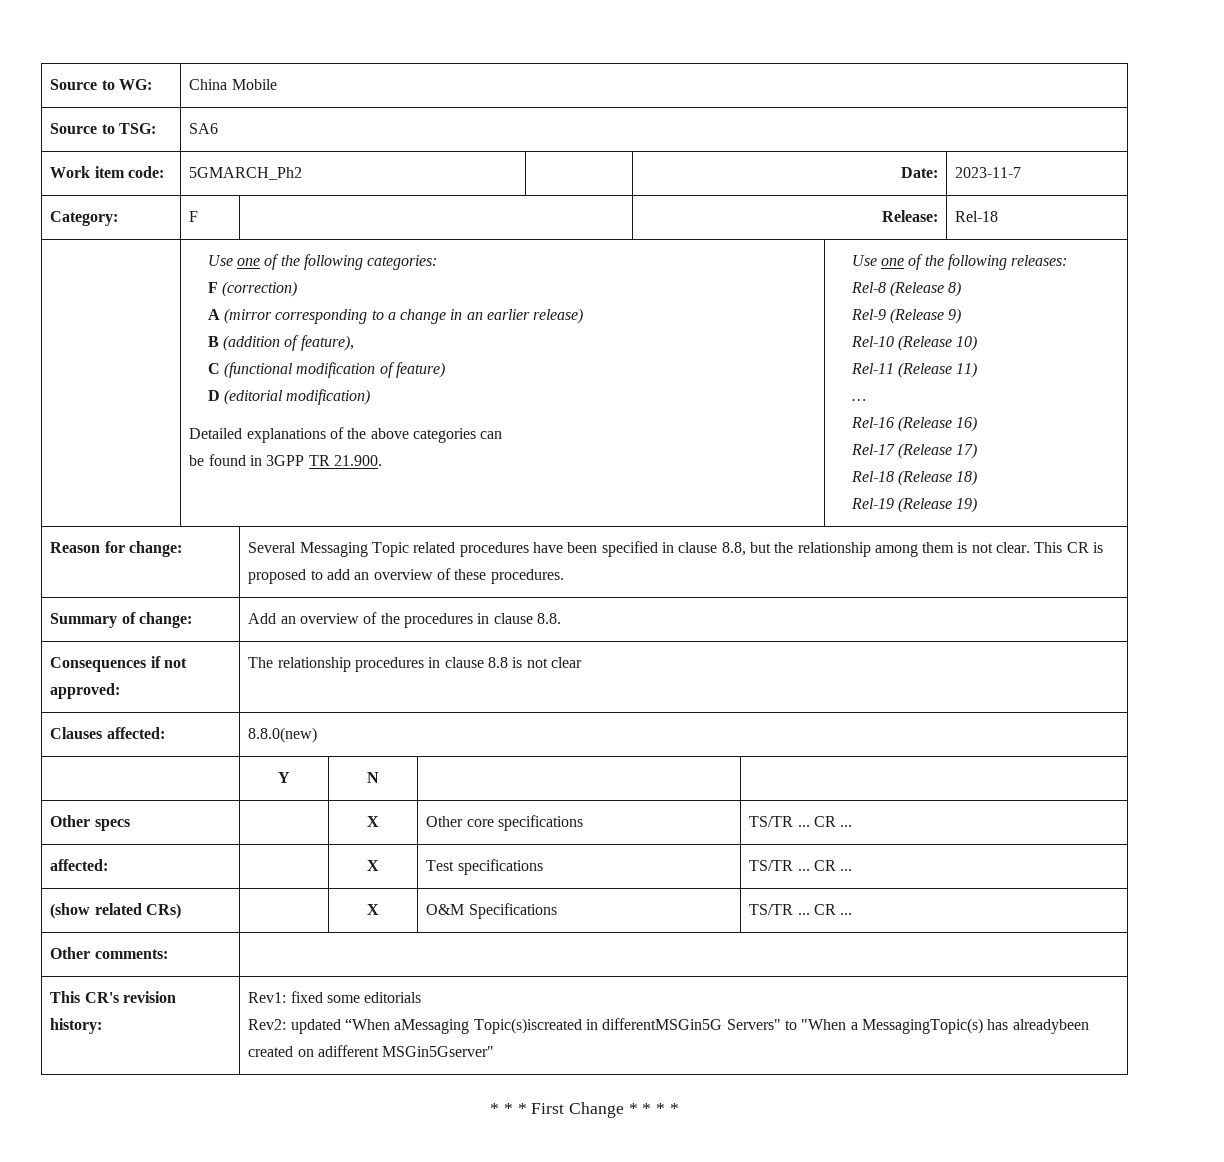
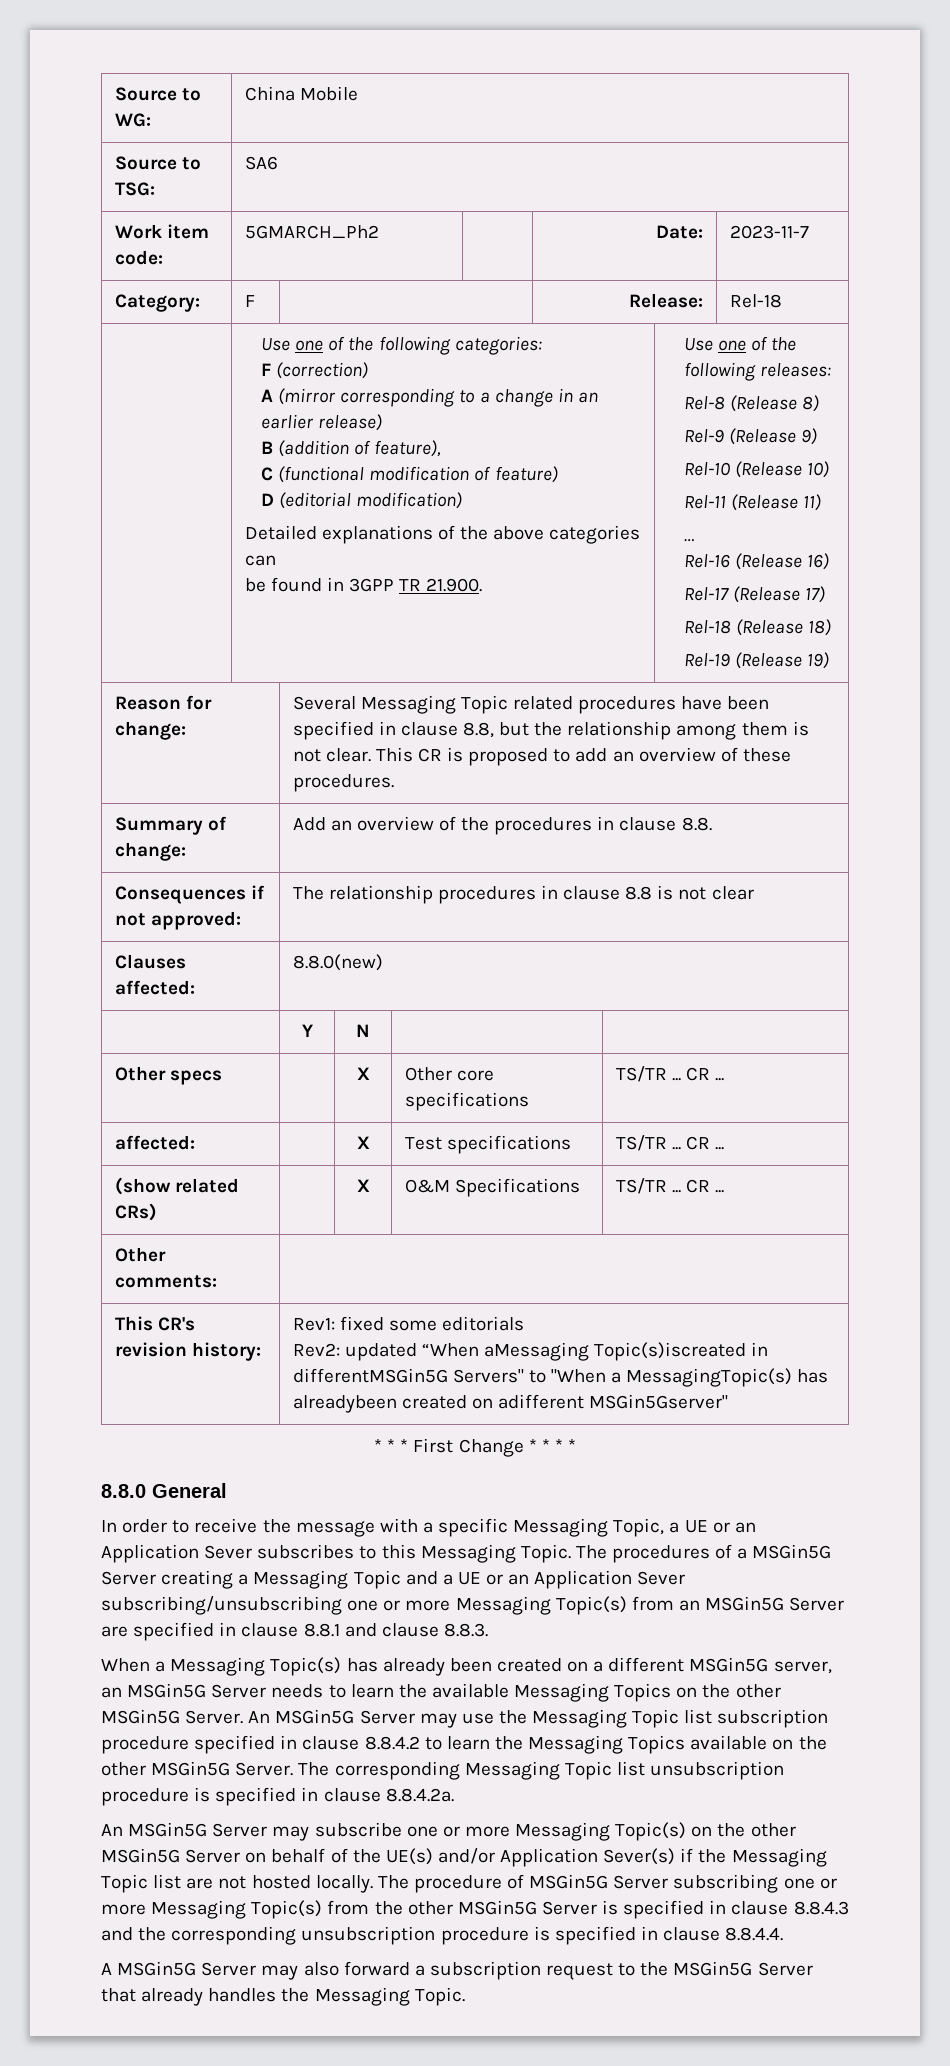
+ 8.8.0 General
+ In order to receive the message with a specific Messaging Topic, a UE or an Application Sever subscribes to this Messaging Topic. The procedures of a MSGin5G Server creating a Messaging Topic and a UE or an Application Sever subscribing/unsubscribing one or more Messaging Topic(s) from an MSGin5G Server are specified in clause 8.8.1 and clause 8.8.3.
+ When a Messaging Topic(s) has already been created on a different MSGin5G server, an MSGin5G Server needs to learn the available Messaging Topics on the other MSGin5G Server. An MSGin5G Server may use the Messaging Topic list subscription procedure specified in clause 8.8.4.2 to learn the Messaging Topics available on the other MSGin5G Server. The corresponding Messaging Topic list unsubscription procedure is specified in clause 8.8.4.2a.
+ An MSGin5G Server may subscribe one or more Messaging Topic(s) on the other MSGin5G Server on behalf of the UE(s) and/or Application Sever(s) if the Messaging Topic list are not hosted locally. The procedure of MSGin5G Server subscribing one or more Messaging Topic(s) from the other MSGin5G Server is specified in clause 8.8.4.3 and the corresponding unsubscription procedure is specified in clause 8.8.4.4.
+ A MSGin5G Server may also forward a subscription request to the MSGin5G Server that already handles the Messaging Topic.

